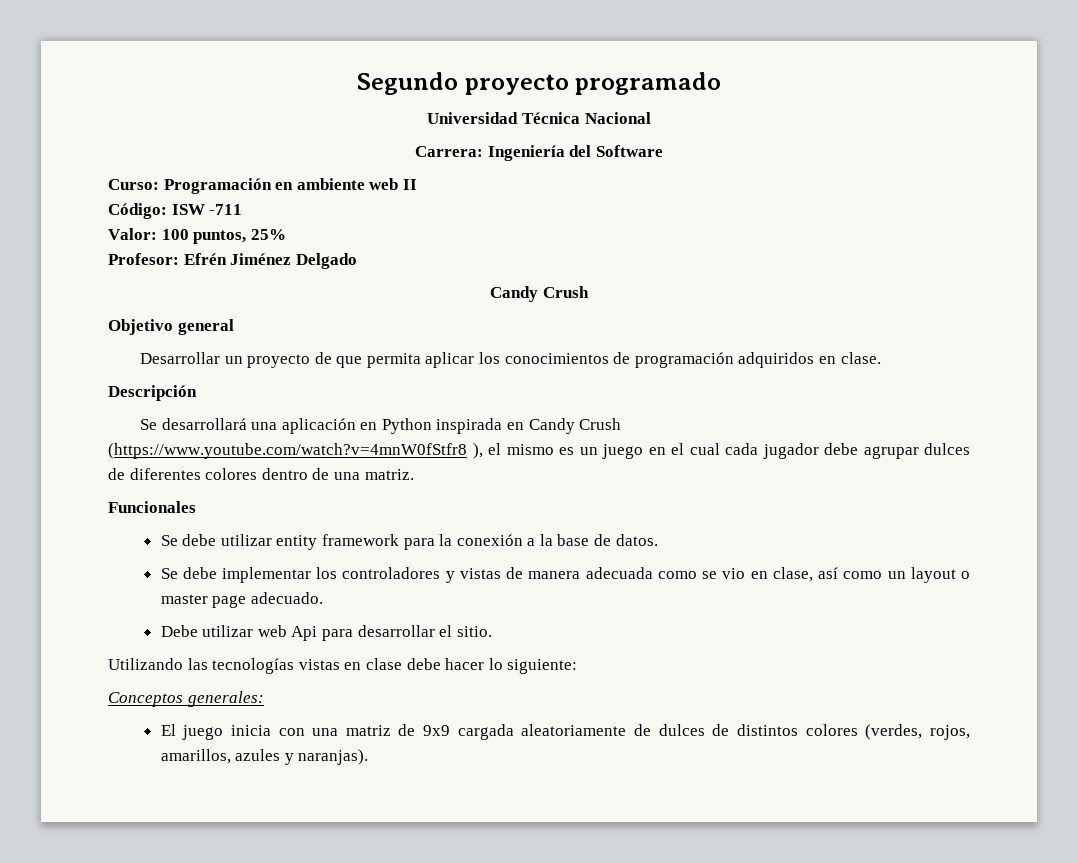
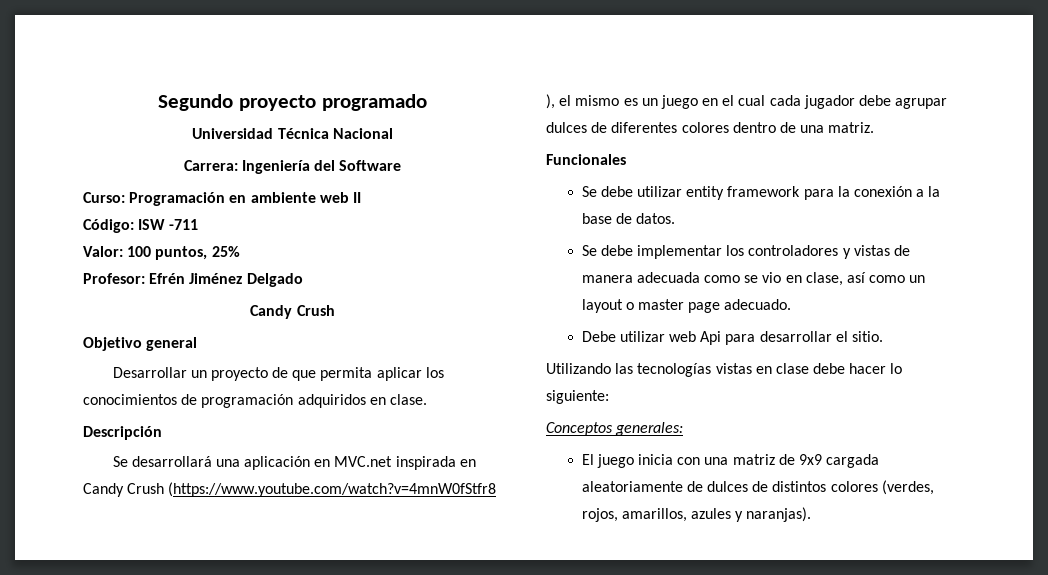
- Se desarrollará una aplicación en Python inspirada en Candy Crush (https://www.youtube.com/watch?v=4mnW0fStfr8 ), el mismo es un juego en el cual cada jugador debe agrupar dulces de diferentes colores dentro de una matriz.
+ Se desarrollará una aplicación en MVC.net inspirada en Candy Crush (https://www.youtube.com/watch?v=4mnW0fStfr8 ), el mismo es un juego en el cual cada jugador debe agrupar dulces de diferentes colores dentro de una matriz.

